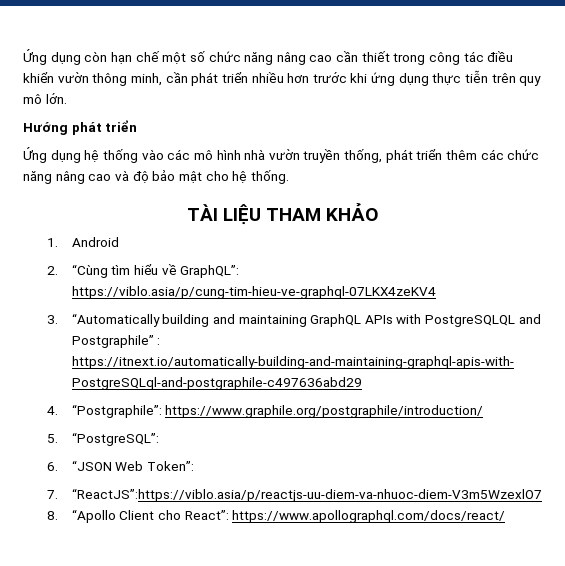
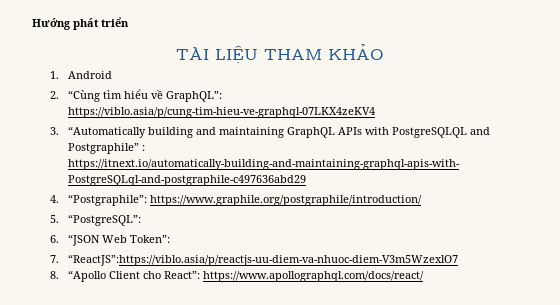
- Ứng dụng còn hạn chế một số chức năng nâng cao cần thiết trong công tác điều khiển vườn thông minh, cần phát triển nhiều hơn trước khi ứng dụng thực tiễn trên quy mô lớn.
  Hướng phát triển
- Ứng dụng hệ thống vào các mô hình nhà vườn truyền thống, phát triển thêm các chức năng nâng cao và độ bảo mật cho hệ thống.

